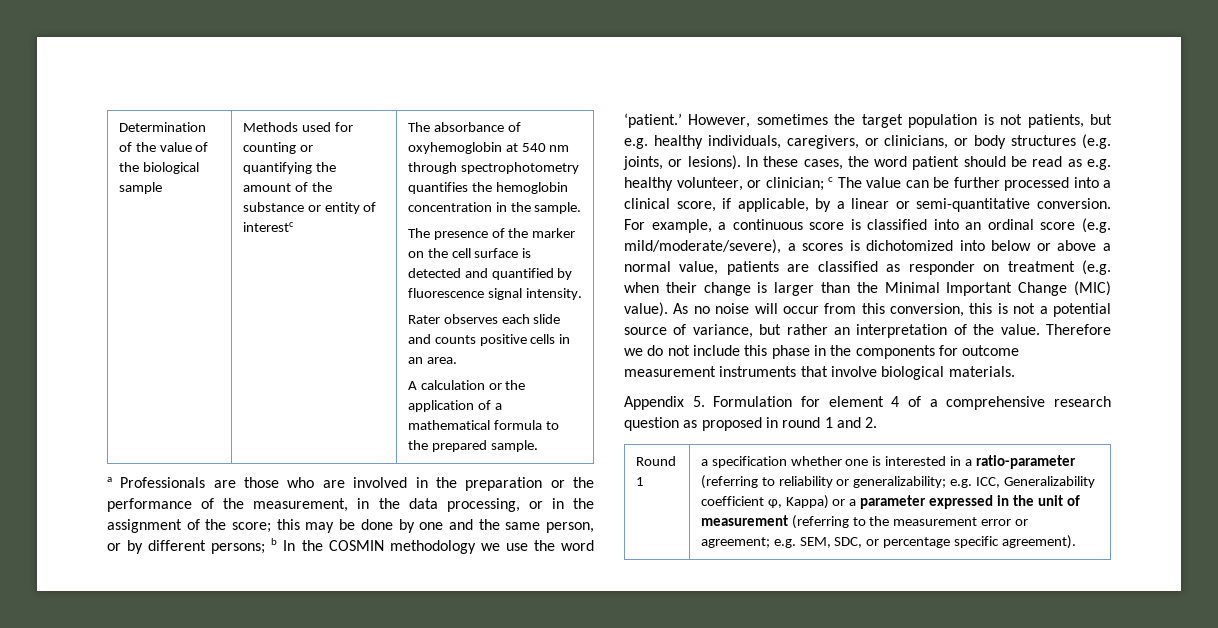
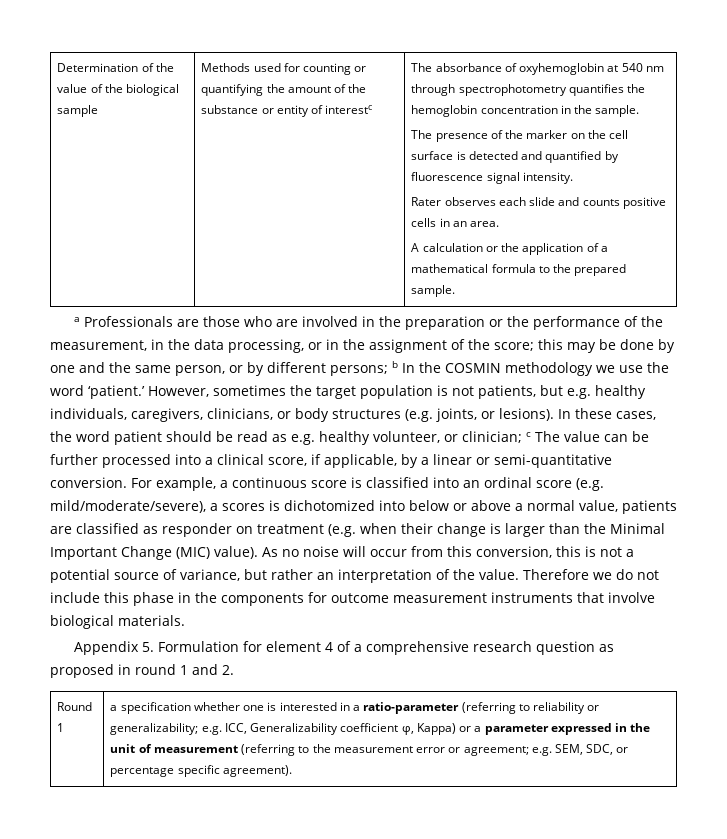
- However, sometimes the target population is not patients, but e.g. healthy individuals, caregivers, or clinicians, or body structures (e.g. joints, or lesions).
+ However, sometimes the target population is not patients, but e.g. healthy individuals, caregivers, clinicians, or body structures (e.g. joints, or lesions).

